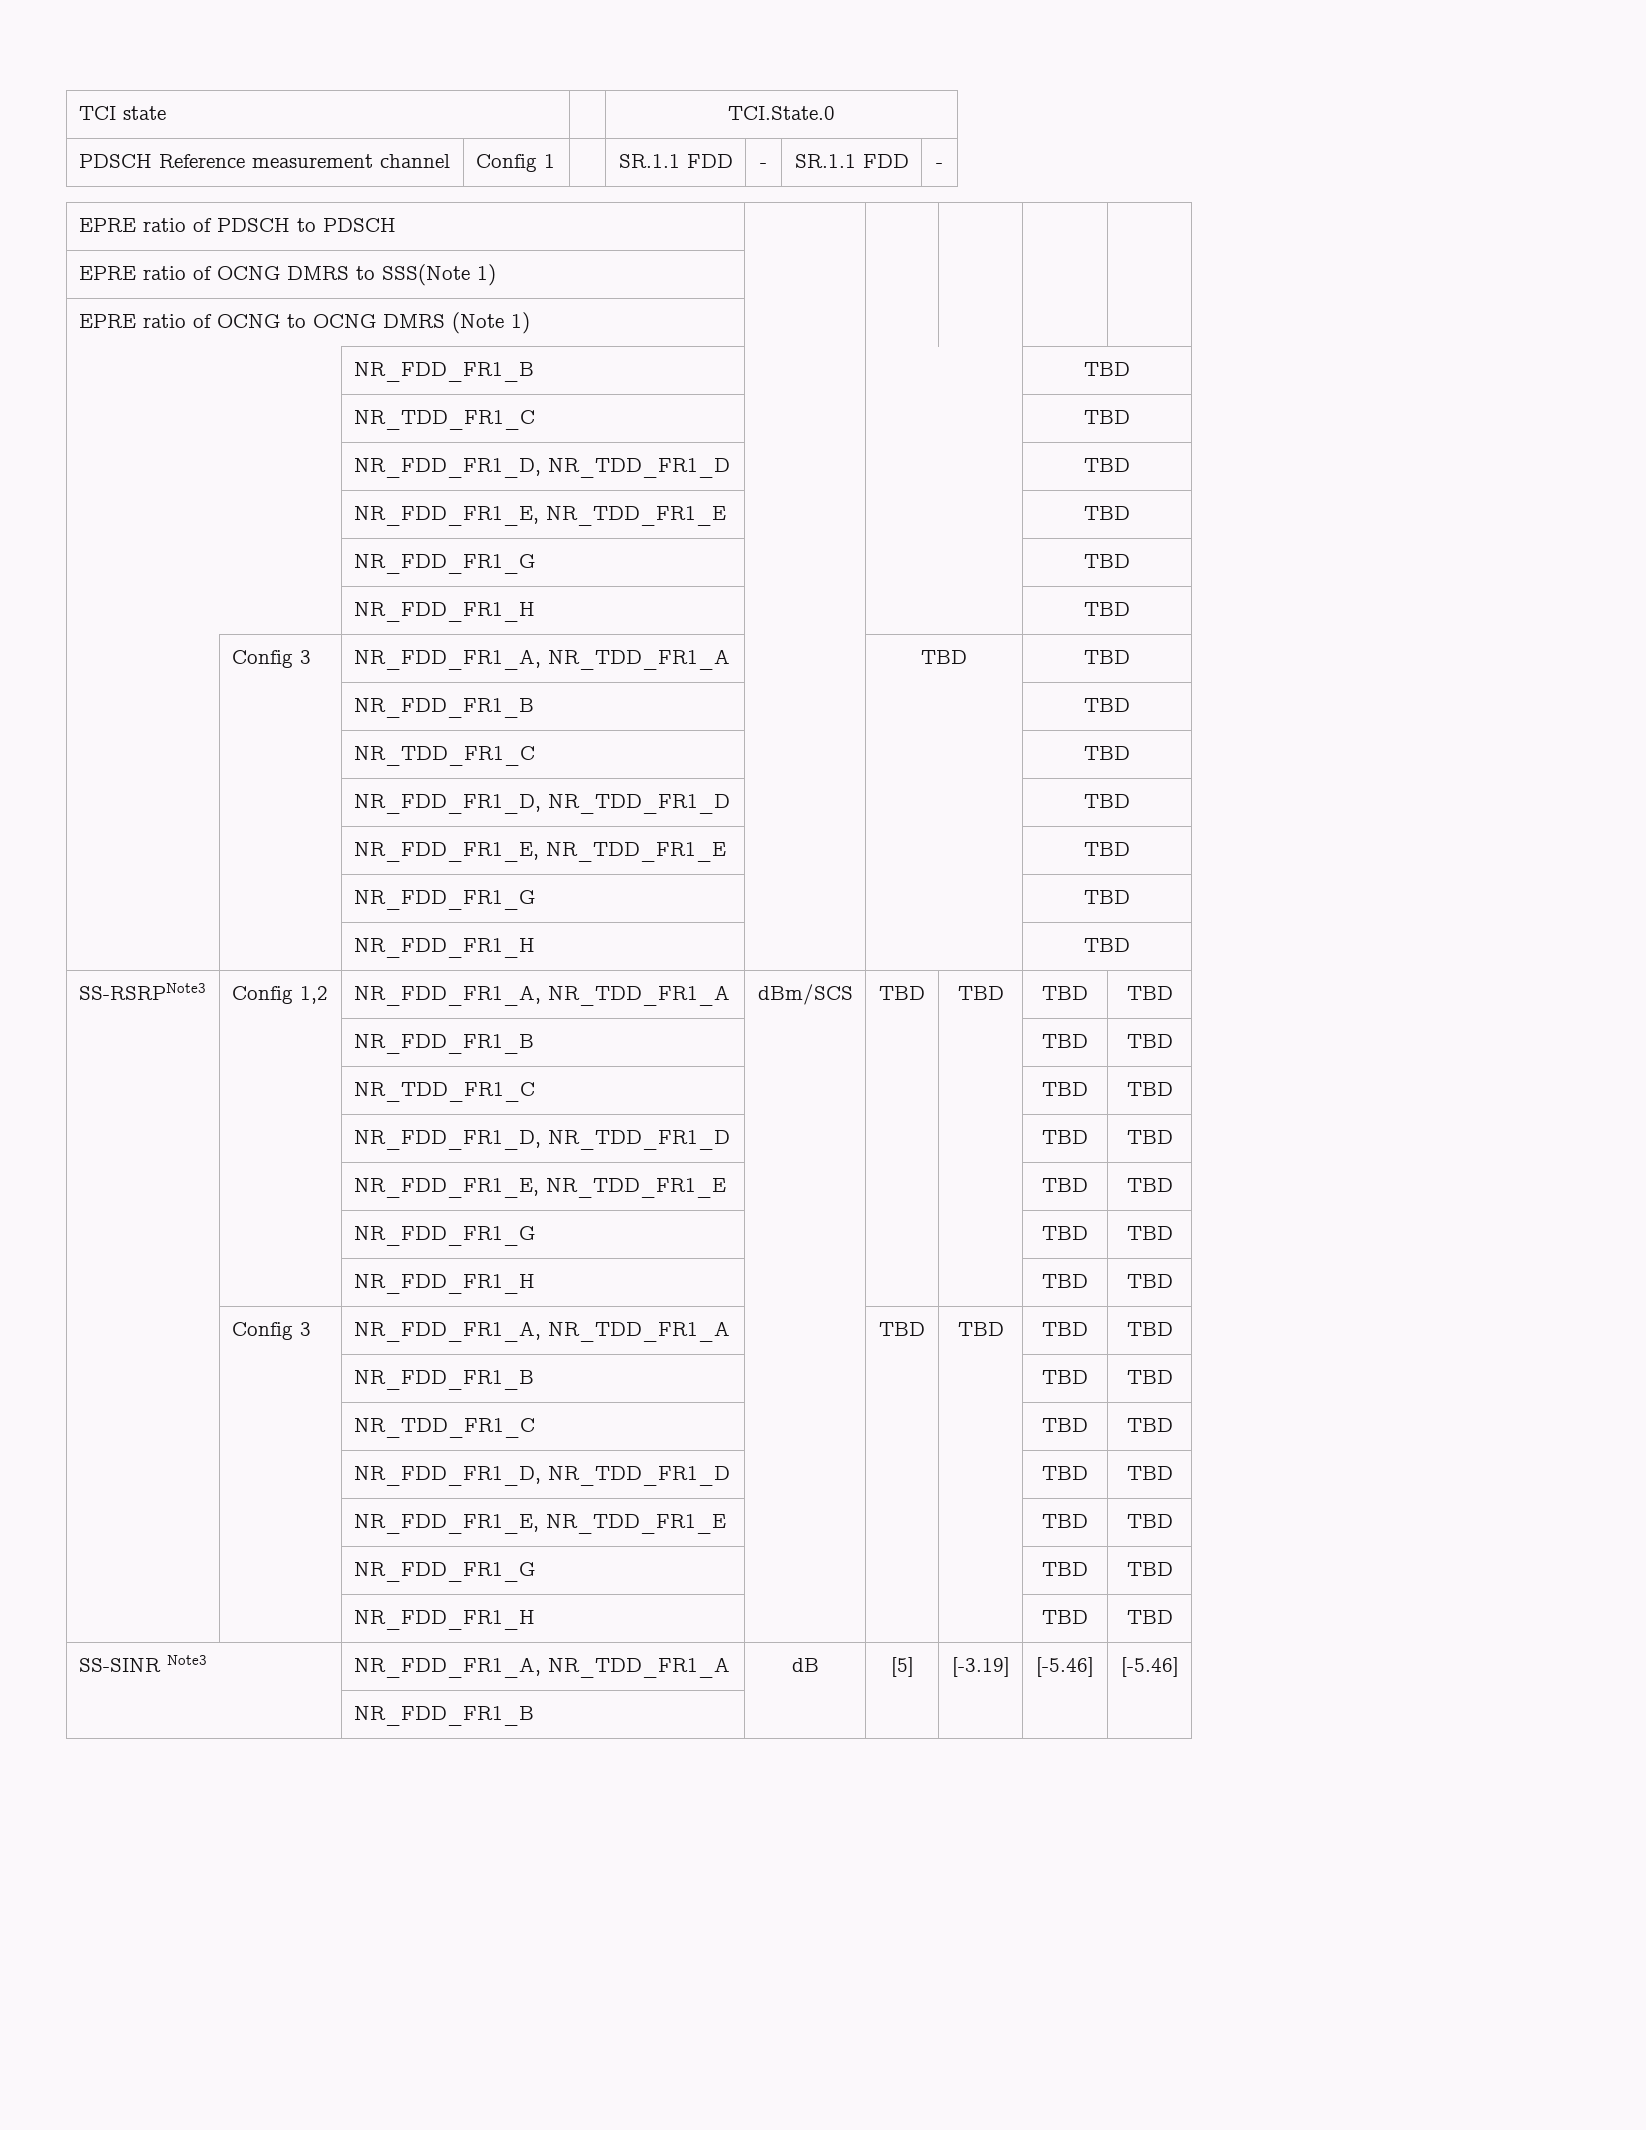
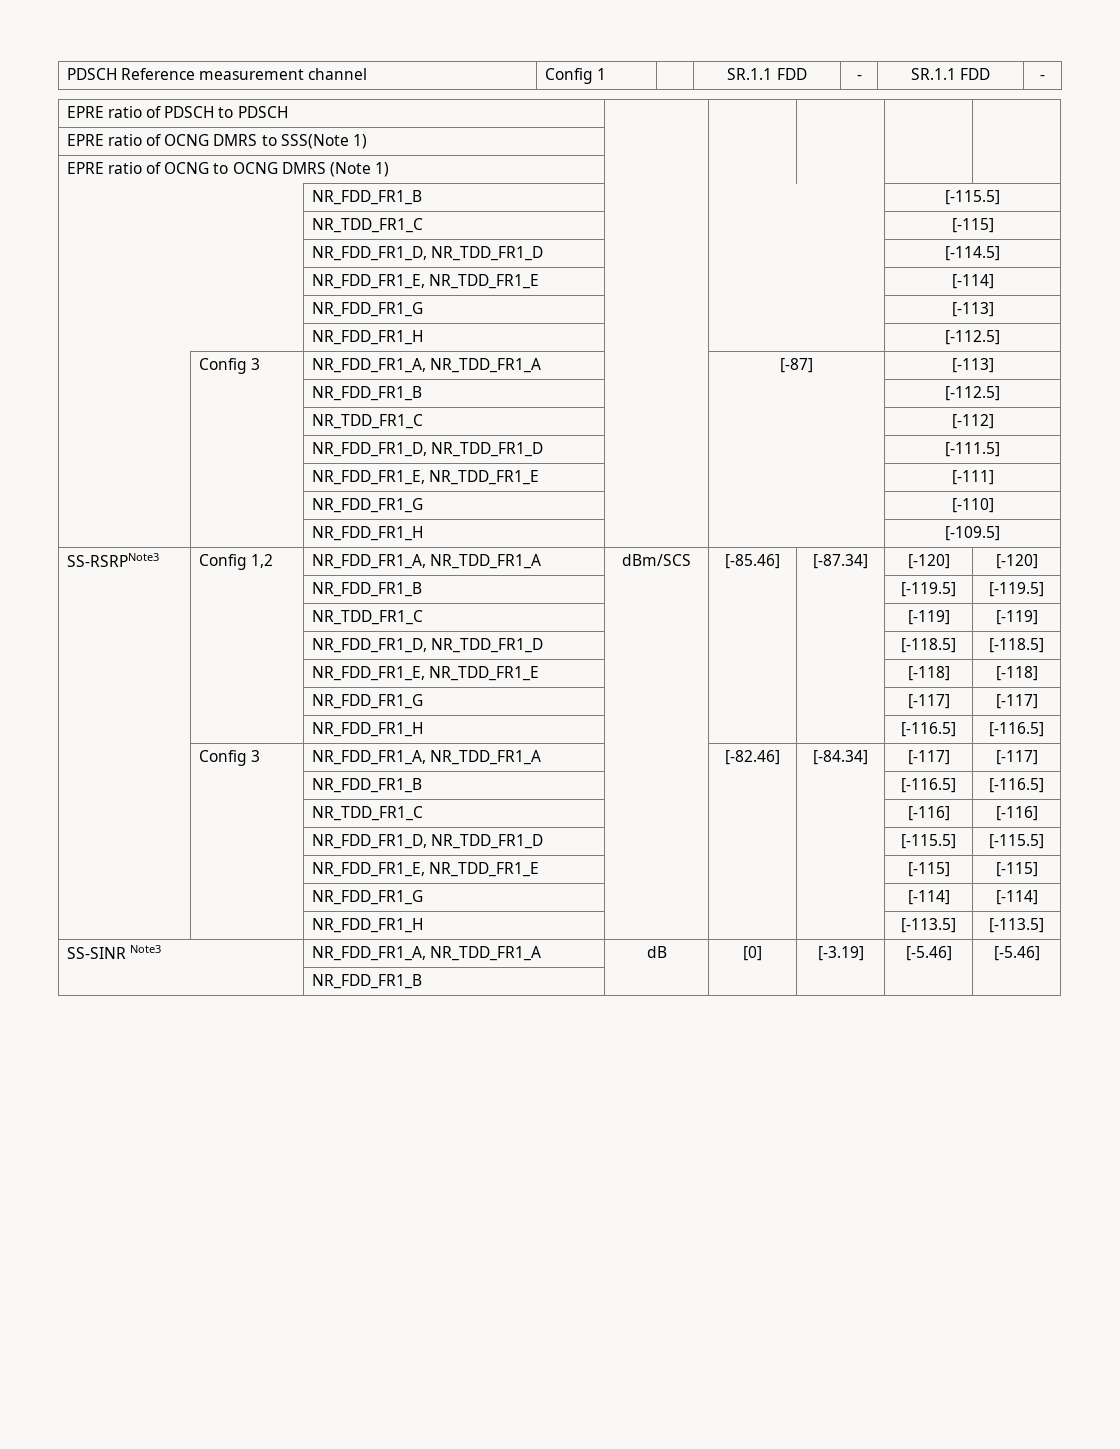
- TCI state | | TCI.State.0
  EPRE ratio of OCNG to OCNG DMRS (Note 1) | | | | |
- | NR_FDD_FR1_B | | | TBD
- | NR_TDD_FR1_C | | | TBD
- | NR_FDD_FR1_D, NR_TDD_FR1_D | | | TBD
- | NR_FDD_FR1_E, NR_TDD_FR1_E | | | TBD
- | NR_FDD_FR1_G | | | TBD
- | NR_FDD_FR1_H | | | TBD
- | Config 3 | NR_FDD_FR1_A, NR_TDD_FR1_A | | TBD | TBD
- | | NR_FDD_FR1_B | | | TBD
- | | NR_TDD_FR1_C | | | TBD
- | | NR_FDD_FR1_D, NR_TDD_FR1_D | | | TBD
- | | NR_FDD_FR1_E, NR_TDD_FR1_E | | | TBD
- | | NR_FDD_FR1_G | | | TBD
- | | NR_FDD_FR1_H | | | TBD
+ | NR_FDD_FR1_B | | | [-115.5]
+ | NR_TDD_FR1_C | | | [-115]
+ | NR_FDD_FR1_D, NR_TDD_FR1_D | | | [-114.5]
+ | NR_FDD_FR1_E, NR_TDD_FR1_E | | | [-114]
+ | NR_FDD_FR1_G | | | [-113]
+ | NR_FDD_FR1_H | | | [-112.5]
+ | Config 3 | NR_FDD_FR1_A, NR_TDD_FR1_A | | [-87] | [-113]
+ | | NR_FDD_FR1_B | | | [-112.5]
+ | | NR_TDD_FR1_C | | | [-112]
+ | | NR_FDD_FR1_D, NR_TDD_FR1_D | | | [-111.5]
+ | | NR_FDD_FR1_E, NR_TDD_FR1_E | | | [-111]
+ | | NR_FDD_FR1_G | | | [-110]
+ | | NR_FDD_FR1_H | | | [-109.5]
- SS-RSRPNote3 | Config 1,2 | NR_FDD_FR1_A, NR_TDD_FR1_A | dBm/SCS | TBD | TBD | TBD | TBD
- | | NR_FDD_FR1_B | | | | TBD | TBD
- | | NR_TDD_FR1_C | | | | TBD | TBD
- | | NR_FDD_FR1_D, NR_TDD_FR1_D | | | | TBD | TBD
- | | NR_FDD_FR1_E, NR_TDD_FR1_E | | | | TBD | TBD
- | | NR_FDD_FR1_G | | | | TBD | TBD
- | | NR_FDD_FR1_H | | | | TBD | TBD
- | Config 3 | NR_FDD_FR1_A, NR_TDD_FR1_A | | TBD | TBD | TBD | TBD
- | | NR_FDD_FR1_B | | | | TBD | TBD
- | | NR_TDD_FR1_C | | | | TBD | TBD
- | | NR_FDD_FR1_D, NR_TDD_FR1_D | | | | TBD | TBD
- | | NR_FDD_FR1_E, NR_TDD_FR1_E | | | | TBD | TBD
- | | NR_FDD_FR1_G | | | | TBD | TBD
- | | NR_FDD_FR1_H | | | | TBD | TBD
+ SS-RSRPNote3 | Config 1,2 | NR_FDD_FR1_A, NR_TDD_FR1_A | dBm/SCS | [-85.46] | [-87.34] | [-120] | [-120]
+ | | NR_FDD_FR1_B | | | | [-119.5] | [-119.5]
+ | | NR_TDD_FR1_C | | | | [-119] | [-119]
+ | | NR_FDD_FR1_D, NR_TDD_FR1_D | | | | [-118.5] | [-118.5]
+ | | NR_FDD_FR1_E, NR_TDD_FR1_E | | | | [-118] | [-118]
+ | | NR_FDD_FR1_G | | | | [-117] | [-117]
+ | | NR_FDD_FR1_H | | | | [-116.5] | [-116.5]
+ | Config 3 | NR_FDD_FR1_A, NR_TDD_FR1_A | | [-82.46] | [-84.34] | [-117] | [-117]
+ | | NR_FDD_FR1_B | | | | [-116.5] | [-116.5]
+ | | NR_TDD_FR1_C | | | | [-116] | [-116]
+ | | NR_FDD_FR1_D, NR_TDD_FR1_D | | | | [-115.5] | [-115.5]
+ | | NR_FDD_FR1_E, NR_TDD_FR1_E | | | | [-115] | [-115]
+ | | NR_FDD_FR1_G | | | | [-114] | [-114]
+ | | NR_FDD_FR1_H | | | | [-113.5] | [-113.5]
- SS-SINR Note3 | NR_FDD_FR1_A, NR_TDD_FR1_A | dB | [5] | [-3.19] | [-5.46] | [-5.46]
+ SS-SINR Note3 | NR_FDD_FR1_A, NR_TDD_FR1_A | dB | [0] | [-3.19] | [-5.46] | [-5.46]

